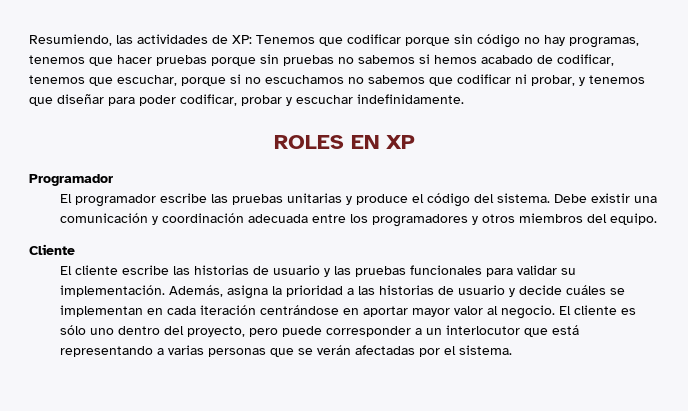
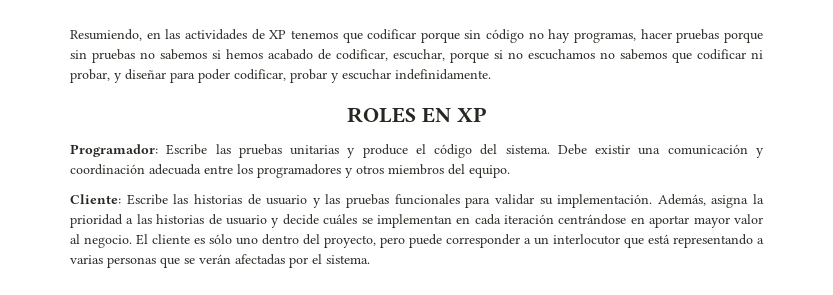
- Resumiendo, las actividades de XP: Tenemos que codificar porque sin código no hay programas, tenemos que hacer pruebas porque sin pruebas no sabemos si hemos acabado de codificar, tenemos que escuchar, porque si no escuchamos no sabemos que codificar ni probar, y tenemos que diseñar para poder codificar, probar y escuchar indefinidamente.
+ Resumiendo, en las actividades de XP tenemos que codificar porque sin código no hay programas, hacer pruebas porque sin pruebas no sabemos si hemos acabado de codificar, escuchar, porque si no escuchamos no sabemos que codificar ni probar, y diseñar para poder codificar, probar y escuchar indefinidamente.
- Programador
- El programador escribe las pruebas unitarias y produce el código del sistema.
+ Programador: Escribe las pruebas unitarias y produce el código del sistema.
- Cliente
- El cliente escribe las historias de usuario y las pruebas funcionales para validar su implementación.
+ Cliente: Escribe las historias de usuario y las pruebas funcionales para validar su implementación.

